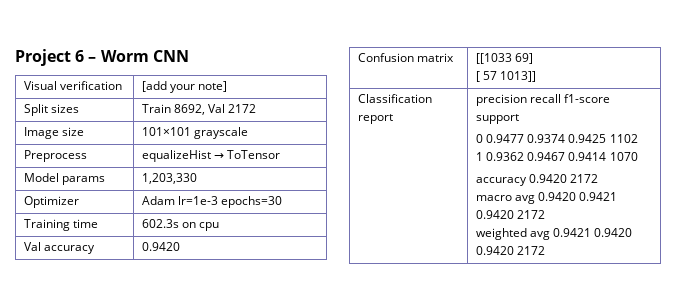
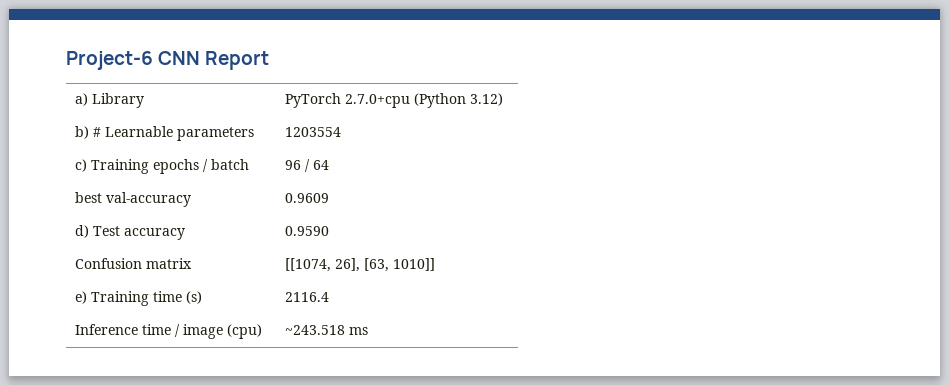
- Project 6 – Worm CNN
- Visual verification | [add your note]
- Split sizes | Train 8692, Val 2172
- Image size | 101×101 grayscale
- Preprocess | equalizeHist → ToTensor
- Model params | 1,203,330
- Optimizer | Adam lr=1e-3 epochs=30
- Training time | 602.3s on cpu
- Val accuracy | 0.9420
+ Project-6 CNN Report
+ a) Library | PyTorch 2.7.0+cpu (Python 3.12)
+ b) # Learnable parameters | 1203554
+ c) Training epochs / batch | 96 / 64
+ best val-accuracy | 0.9609
+ d) Test accuracy | 0.9590
- Confusion matrix | [[1033 69]
- [ 57 1013]]
- Classification report | precision recall f1-score support
- 0 0.9477 0.9374 0.9425 1102
- 1 0.9362 0.9467 0.9414 1070
- accuracy 0.9420 2172
- macro avg 0.9420 0.9421 0.9420 2172
- weighted avg 0.9421 0.9420 0.9420 2172
+ Confusion matrix | [[1074, 26], [63, 1010]]
+ e) Training time (s) | 2116.4
+ Inference time / image (cpu) | ~243.518 ms

